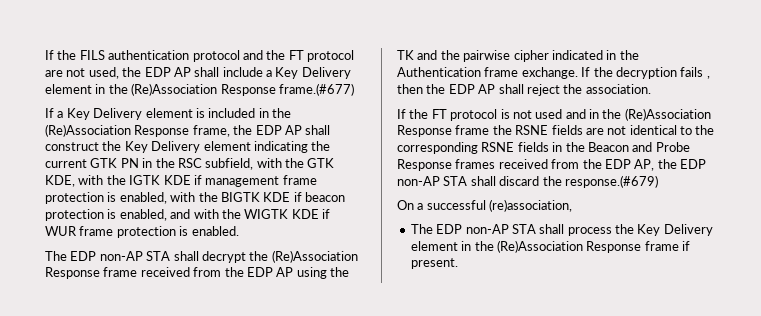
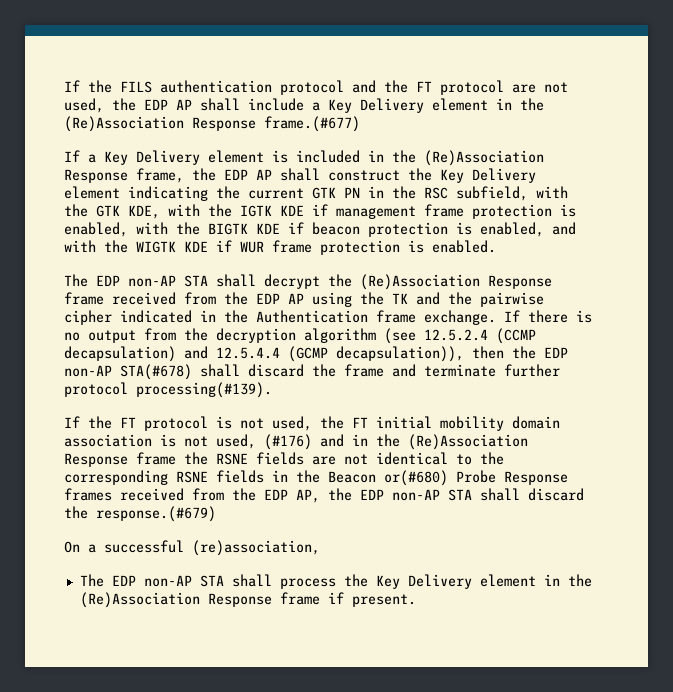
- If the decryption fails , then the EDP AP shall reject the association.
+ If there is no output from the decryption algorithm (see 12.5.2.4 (CCMP decapsulation) and 12.5.4.4 (GCMP decapsulation)), then the EDP non-AP STA(#678) shall discard the frame and terminate further protocol processing(#139).
- If the FT protocol is not used and in the (Re)Association Response frame the RSNE fields are not identical to the corresponding RSNE fields in the Beacon and Probe Response frames received from the EDP AP, the EDP non-AP STA shall discard the response.(#679)
+ If the FT protocol is not used, the FT initial mobility domain association is not used, (#176) and in the (Re)Association Response frame the RSNE fields are not identical to the corresponding RSNE fields in the Beacon or(#680) Probe Response frames received from the EDP AP, the EDP non-AP STA shall discard the response.(#679)

